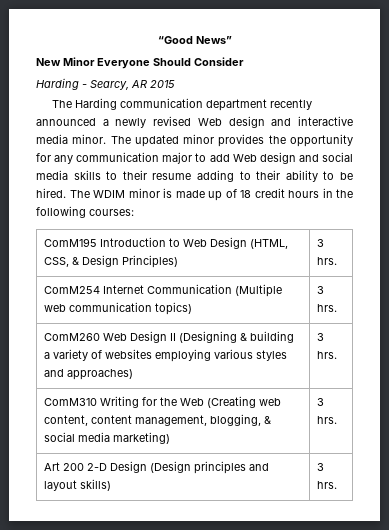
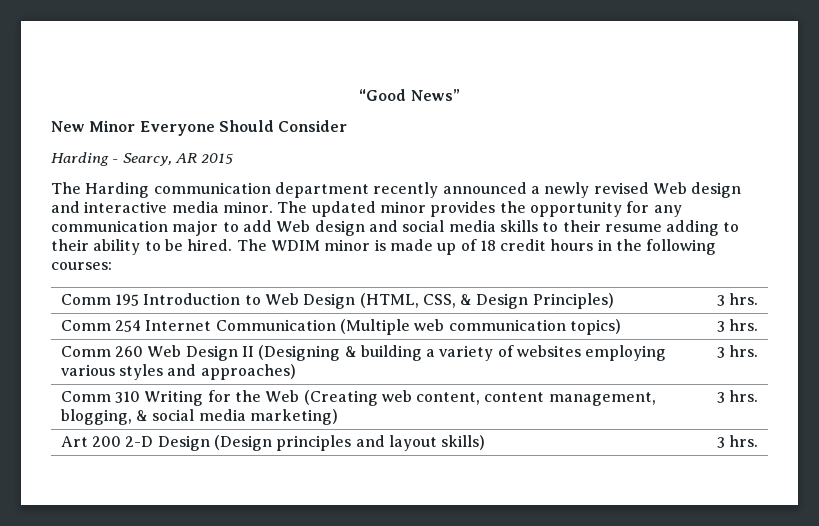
- ComM195 Introduction to Web Design (HTML, CSS, & Design Principles) | 3 hrs.
+ Comm 195 Introduction to Web Design (HTML, CSS, & Design Principles) | 3 hrs.
- ComM254 Internet Communication (Multiple web communication topics) | 3 hrs.
+ Comm 254 Internet Communication (Multiple web communication topics) | 3 hrs.
- ComM260 Web Design II (Designing & building a variety of websites employing various styles and approaches) | 3 hrs.
+ Comm 260 Web Design II (Designing & building a variety of websites employing various styles and approaches) | 3 hrs.
- ComM310 Writing for the Web (Creating web content, content management, blogging, & social media marketing) | 3 hrs.
+ Comm 310 Writing for the Web (Creating web content, content management, blogging, & social media marketing) | 3 hrs.

